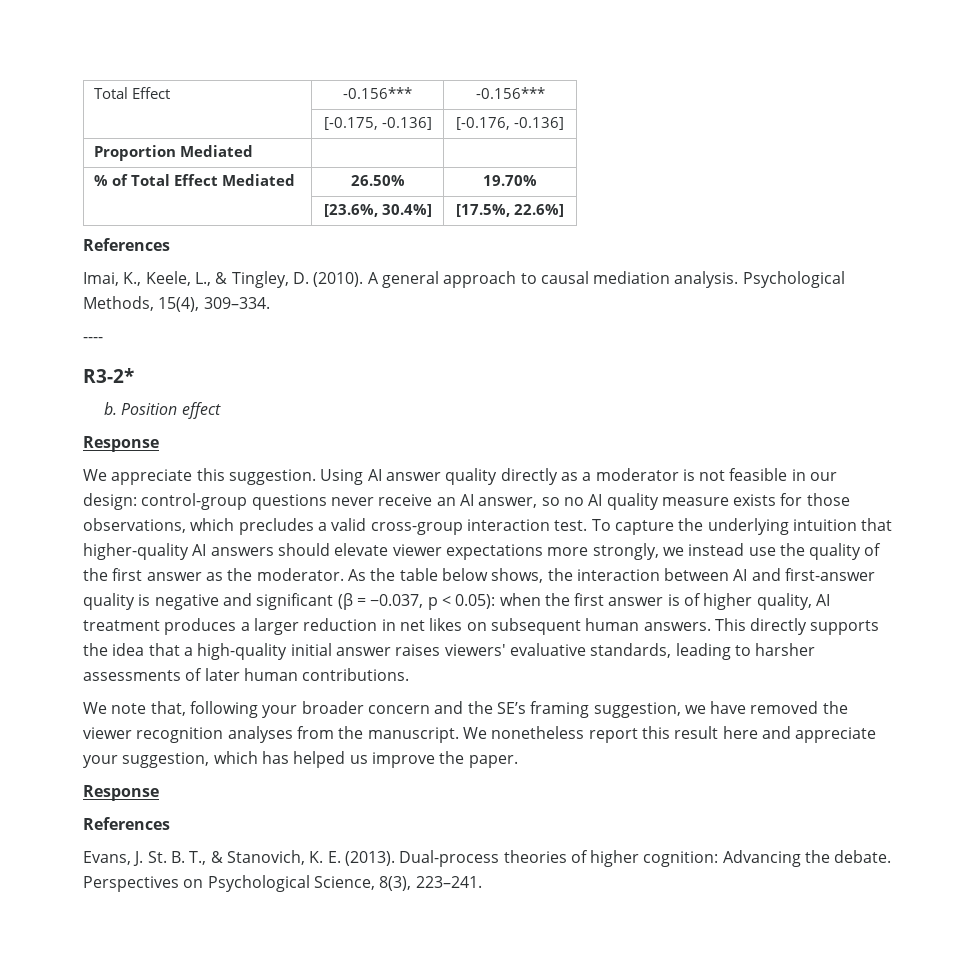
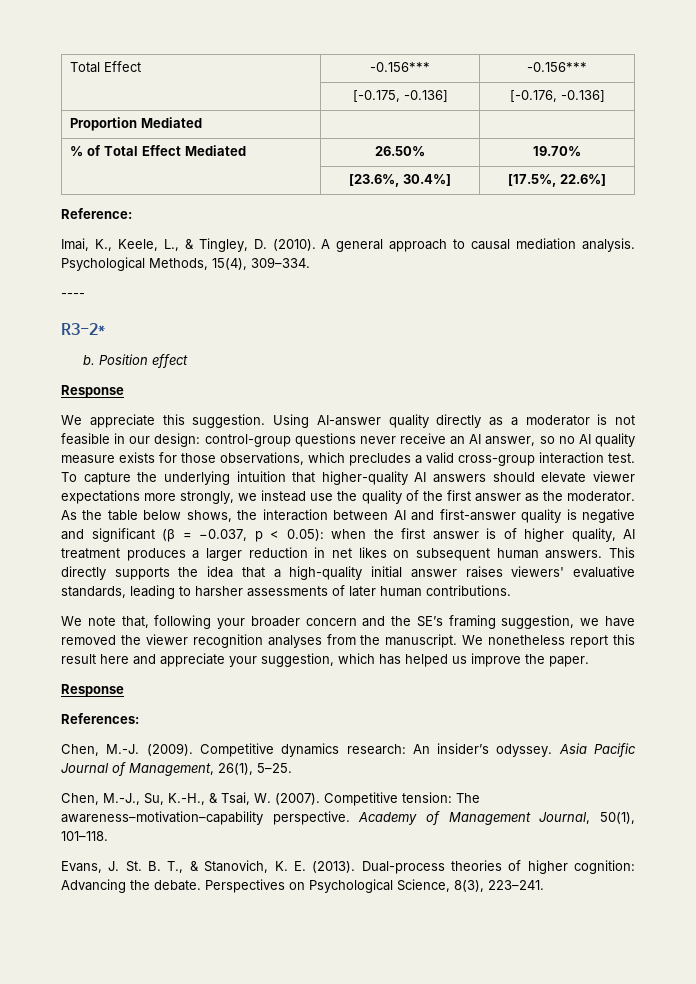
  | [23.6%, 30.4%] | [17.5%, 22.6%]
- References
+ Reference:
- Using AI answer quality directly as a moderator is not feasible in our design: control-group questions never receive an AI answer, so no AI quality measure exists for those observations, which precludes a valid cross-group interaction test.
+ Using AI-answer quality directly as a moderator is not feasible in our design: control-group questions never receive an AI answer, so no AI quality measure exists for those observations, which precludes a valid cross-group interaction test.
  We nonetheless report this result here and appreciate your suggestion, which has helped us improve the paper.
  Response
- References
+ References:
+ Chen, M.-J. (2009). Competitive dynamics research: An insider’s odyssey. Asia Pacific Journal of Management, 26(1), 5–25.
+ Chen, M.-J., Su, K.-H., & Tsai, W. (2007). Competitive tension: The awareness–motivation–capability perspective. Academy of Management Journal, 50(1), 101–118.

